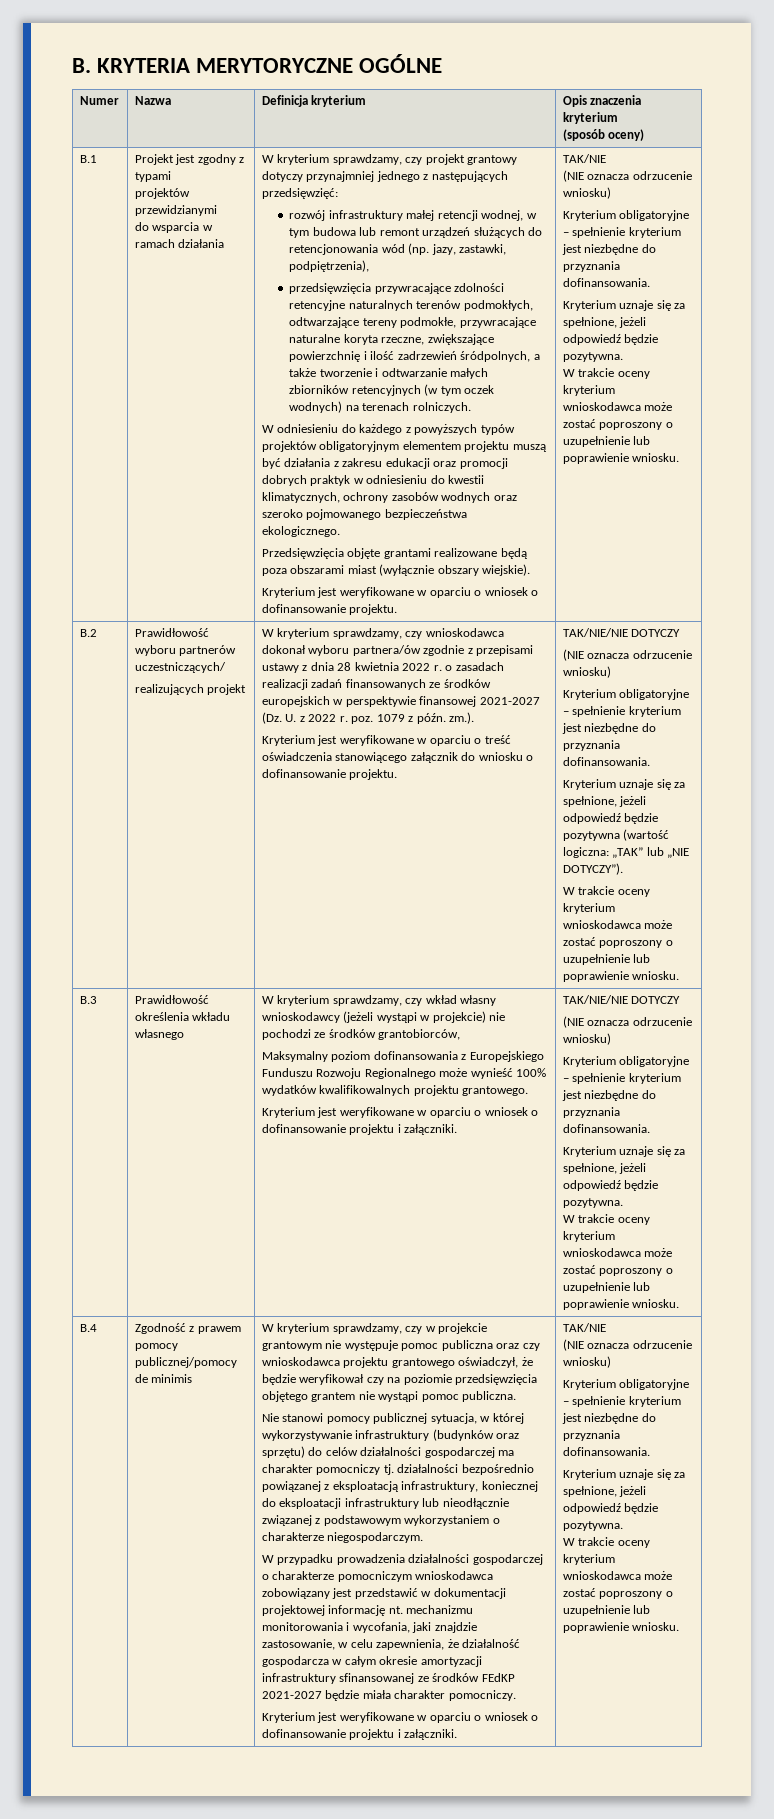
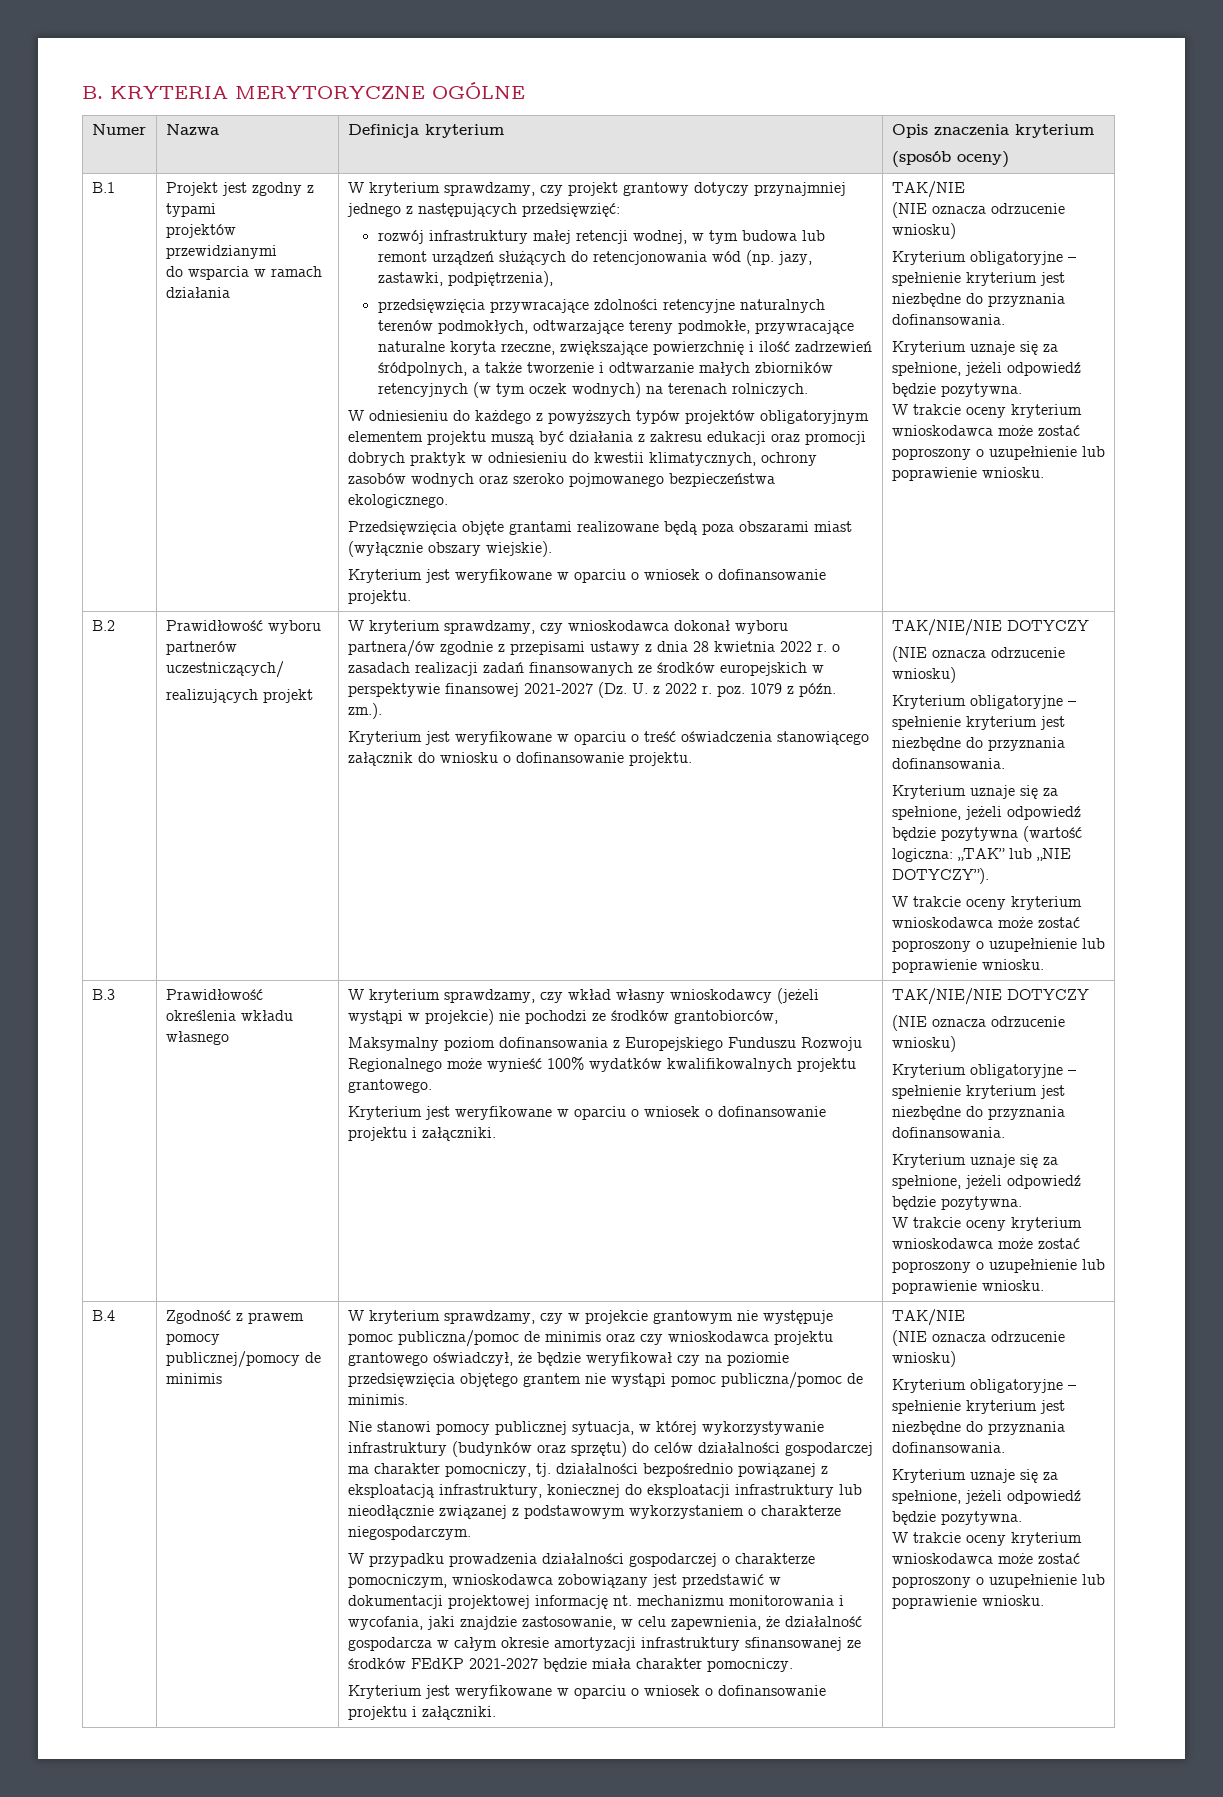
- W kryterium sprawdzamy, czy w projekcie grantowym nie występuje pomoc publiczna oraz czy wnioskodawca projektu grantowego oświadczył, że będzie weryfikował czy na poziomie przedsięwzięcia objętego grantem nie wystąpi pomoc publiczna.
+ W kryterium sprawdzamy, czy w projekcie grantowym nie występuje pomoc publiczna/pomoc de minimis oraz czy wnioskodawca projektu grantowego oświadczył, że będzie weryfikował czy na poziomie przedsięwzięcia objętego grantem nie wystąpi pomoc publiczna/pomoc de minimis.
- Nie stanowi pomocy publicznej sytuacja, w której wykorzystywanie infrastruktury (budynków oraz sprzętu) do celów działalności gospodarczej ma charakter pomocniczy tj. działalności bezpośrednio powiązanej z eksploatacją infrastruktury, koniecznej do eksploatacji infrastruktury lub nieodłącznie związanej z podstawowym wykorzystaniem o charakterze niegospodarczym.
+ Nie stanowi pomocy publicznej sytuacja, w której wykorzystywanie infrastruktury (budynków oraz sprzętu) do celów działalności gospodarczej ma charakter pomocniczy, tj. działalności bezpośrednio powiązanej z eksploatacją infrastruktury, koniecznej do eksploatacji infrastruktury lub nieodłącznie związanej z podstawowym wykorzystaniem o charakterze niegospodarczym.
- W przypadku prowadzenia działalności gospodarczej o charakterze pomocniczym wnioskodawca zobowiązany jest przedstawić w dokumentacji projektowej informację nt. mechanizmu monitorowania i wycofania, jaki znajdzie zastosowanie, w celu zapewnienia, że działalność gospodarcza w całym okresie amortyzacji infrastruktury sfinansowanej ze środków FEdKP 2021-2027 będzie miała charakter pomocniczy.
+ W przypadku prowadzenia działalności gospodarczej o charakterze pomocniczym, wnioskodawca zobowiązany jest przedstawić w dokumentacji projektowej informację nt. mechanizmu monitorowania i wycofania, jaki znajdzie zastosowanie, w celu zapewnienia, że działalność gospodarcza w całym okresie amortyzacji infrastruktury sfinansowanej ze środków FEdKP 2021-2027 będzie miała charakter pomocniczy.

